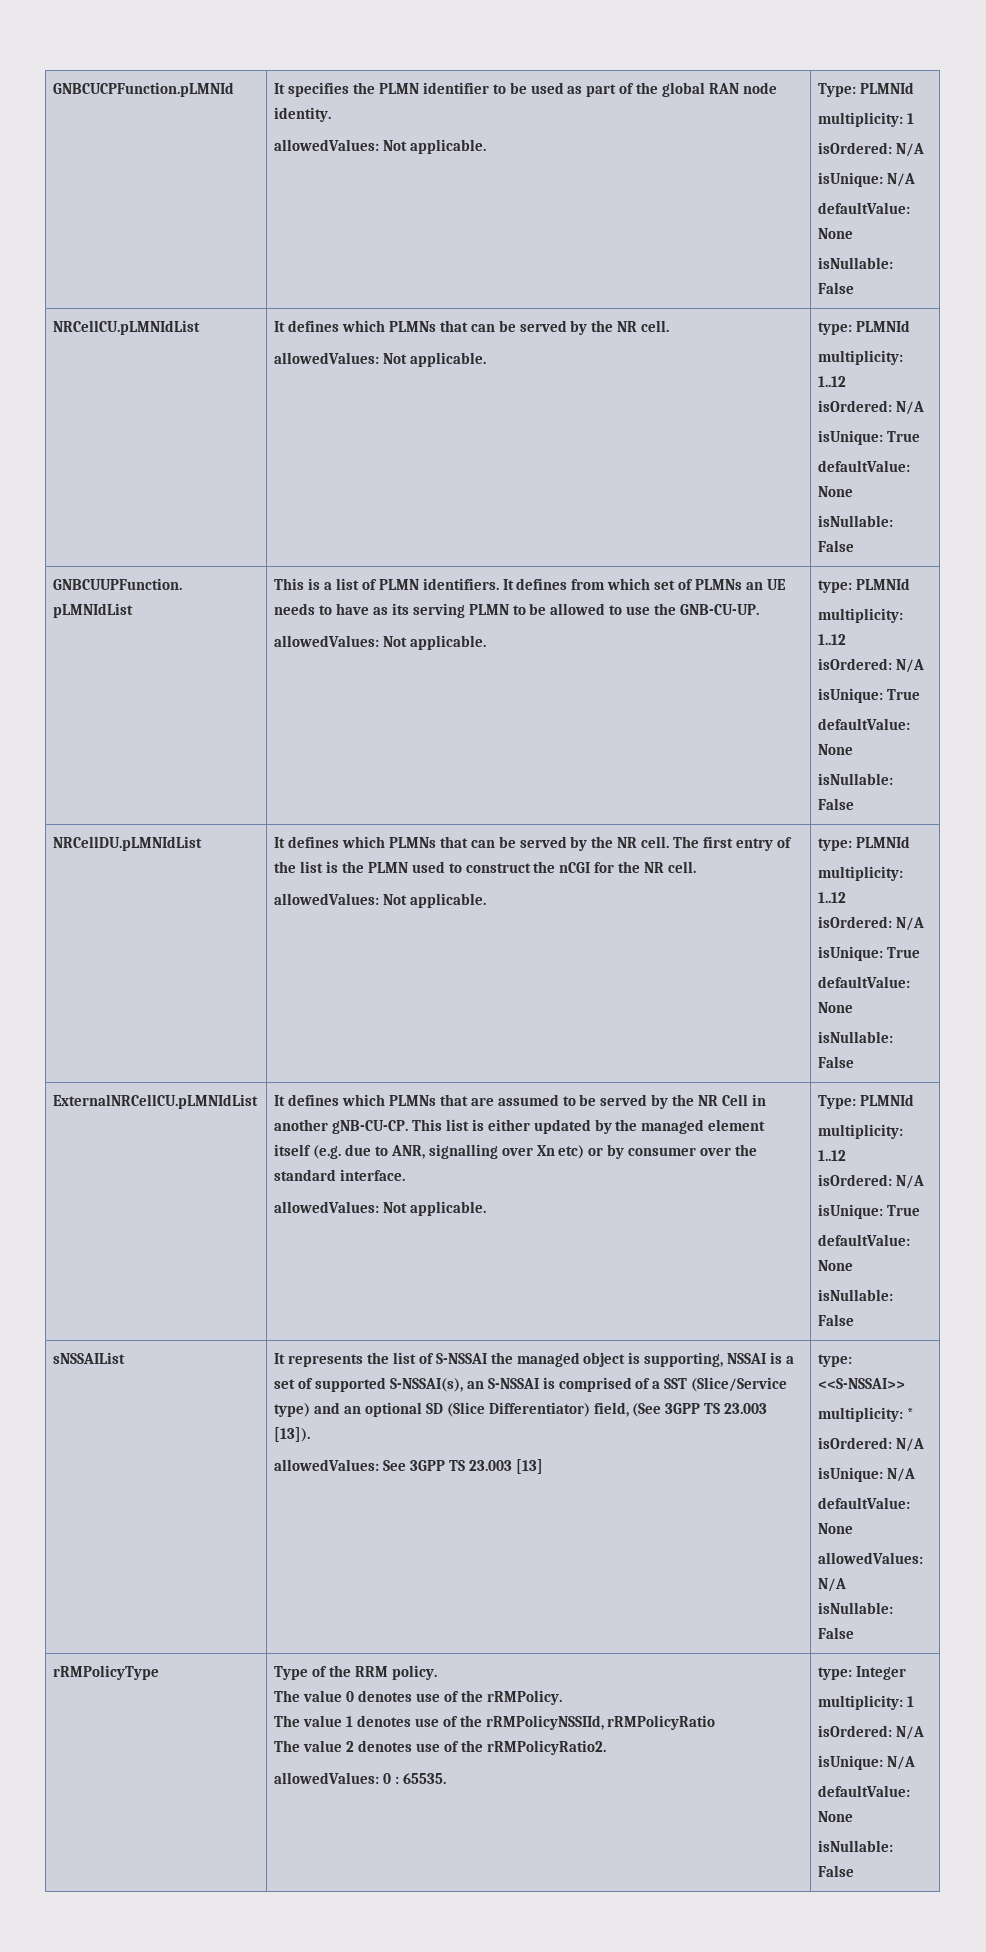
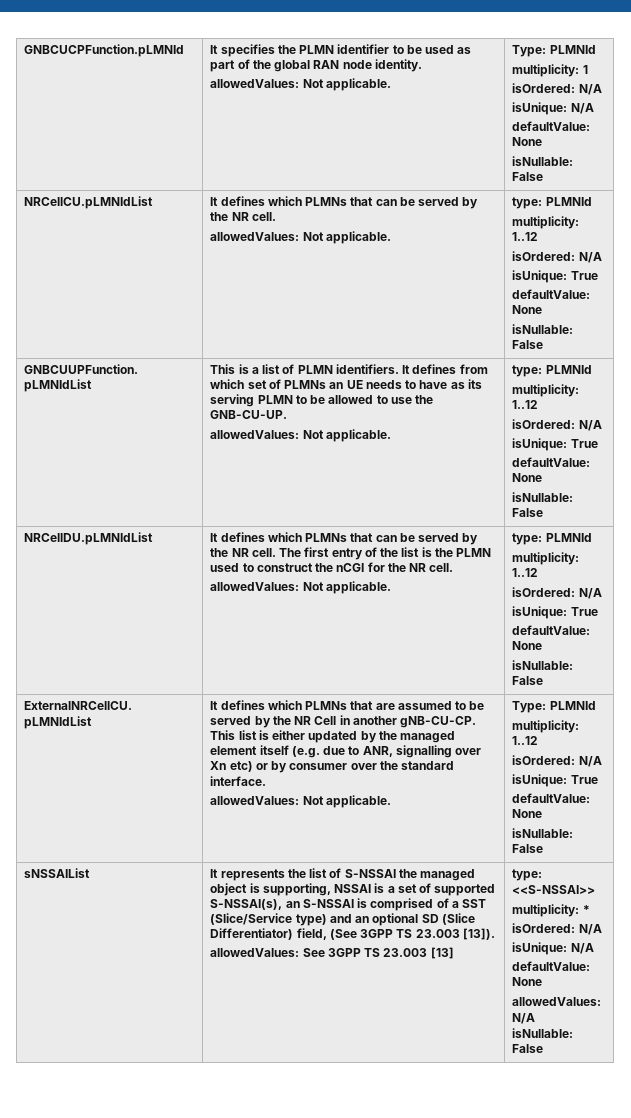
- rRMPolicyType | Type of the RRM policy.
- The value 0 denotes use of the rRMPolicy.
- The value 1 denotes use of the rRMPolicyNSSIId, rRMPolicyRatio
- The value 2 denotes use of the rRMPolicyRatio2.
- allowedValues: 0 : 65535. | type: Integer
- multiplicity: 1
- isOrdered: N/A
- isUnique: N/A
- defaultValue: None
- isNullable: False

